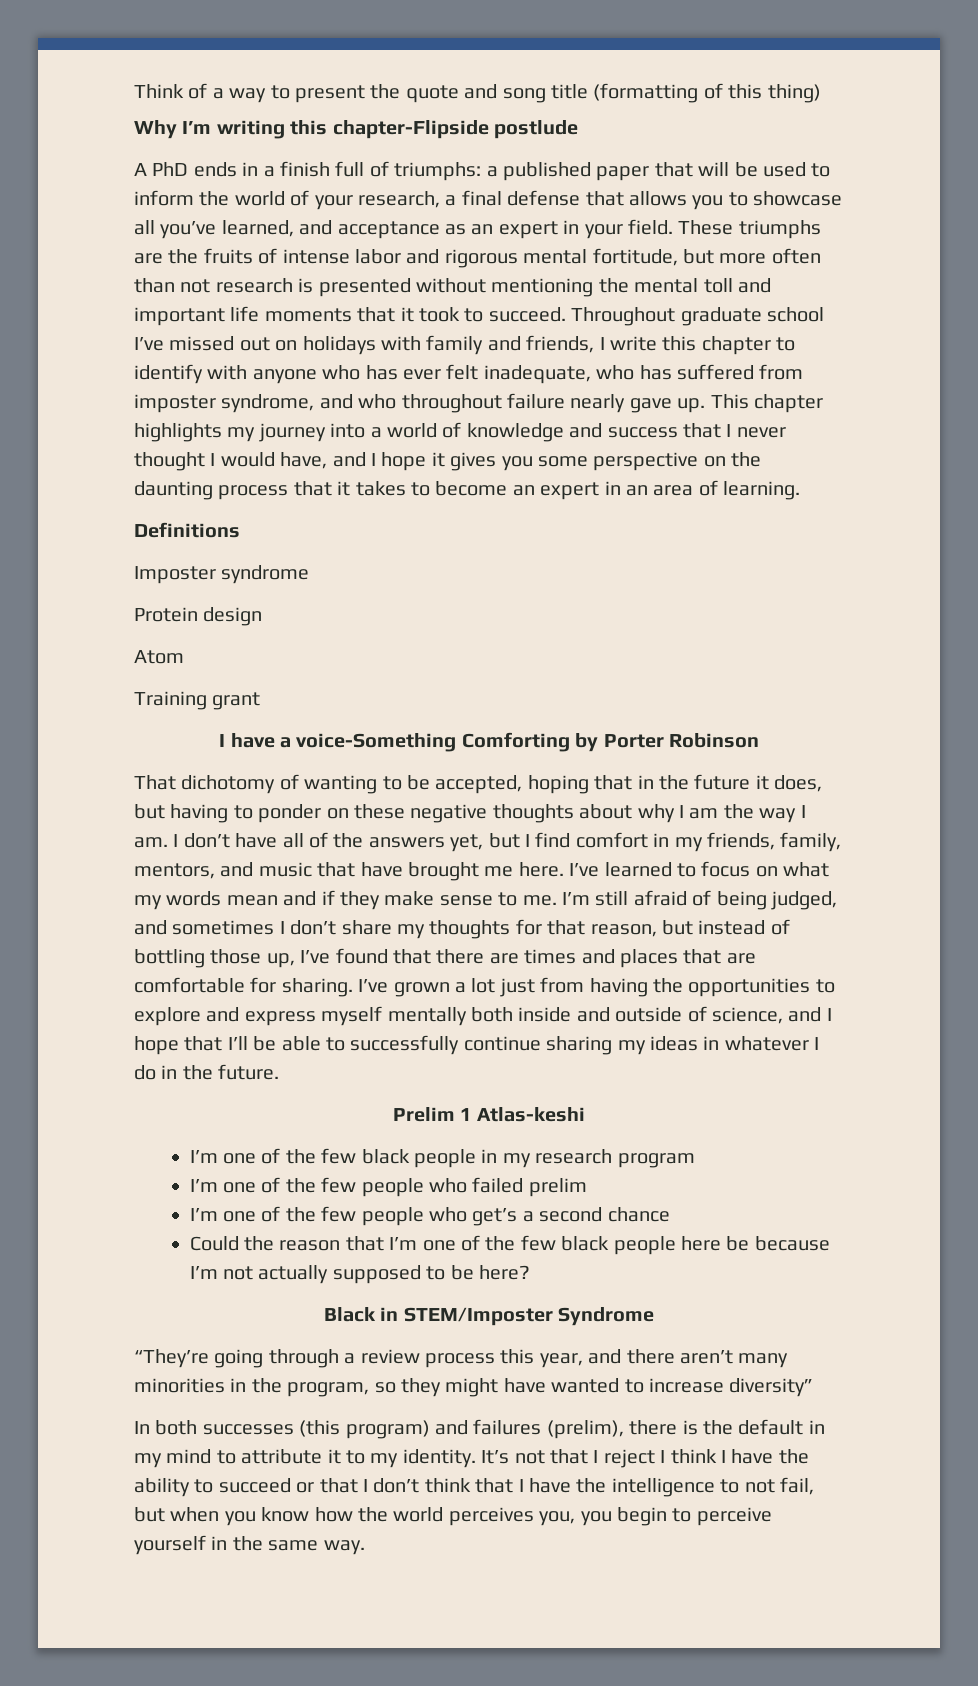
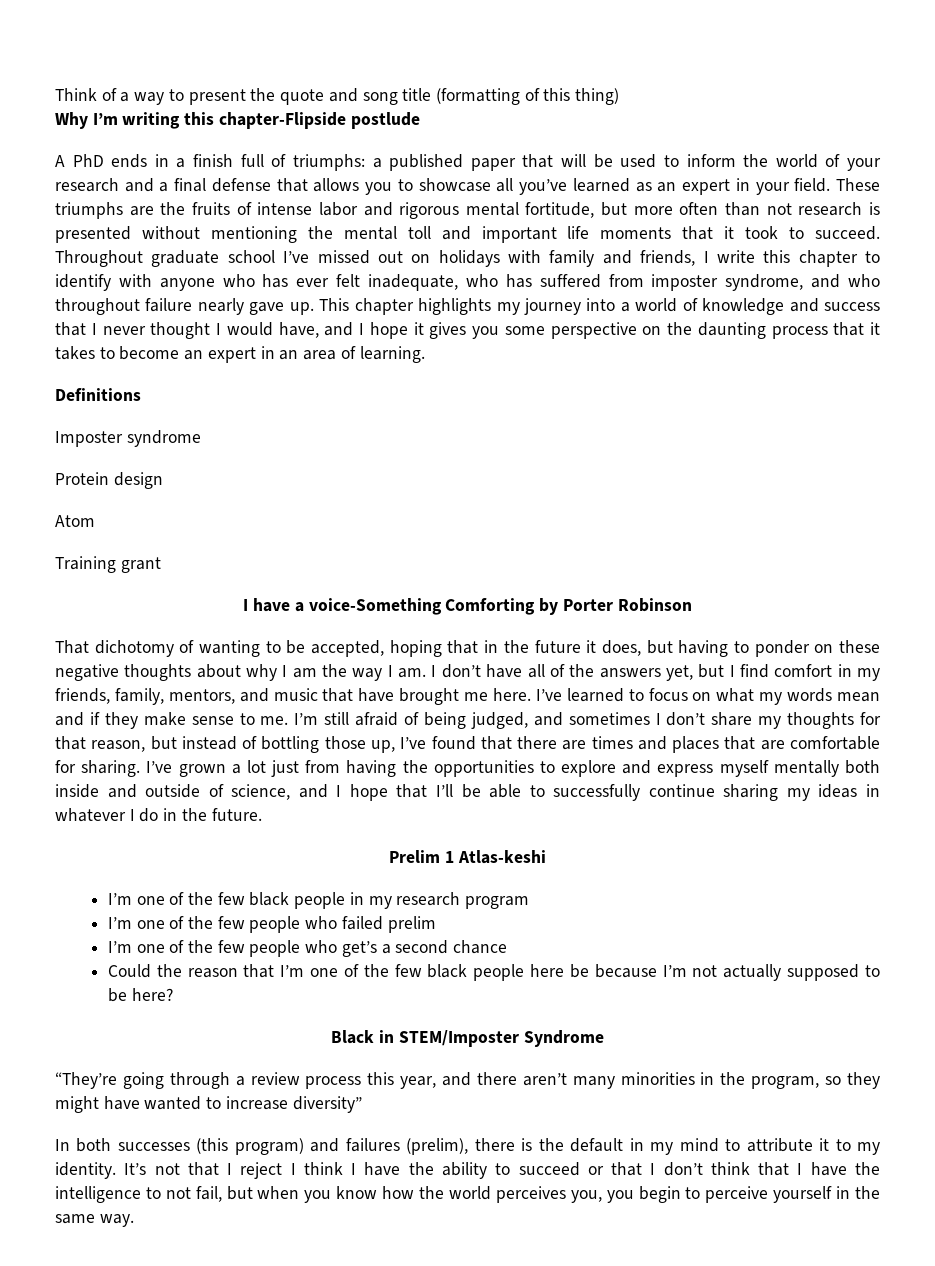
- A PhD ends in a finish full of triumphs: a published paper that will be used to inform the world of your research, a final defense that allows you to showcase all you’ve learned, and acceptance as an expert in your field.
+ A PhD ends in a finish full of triumphs: a published paper that will be used to inform the world of your research and a final defense that allows you to showcase all you’ve learned as an expert in your field.

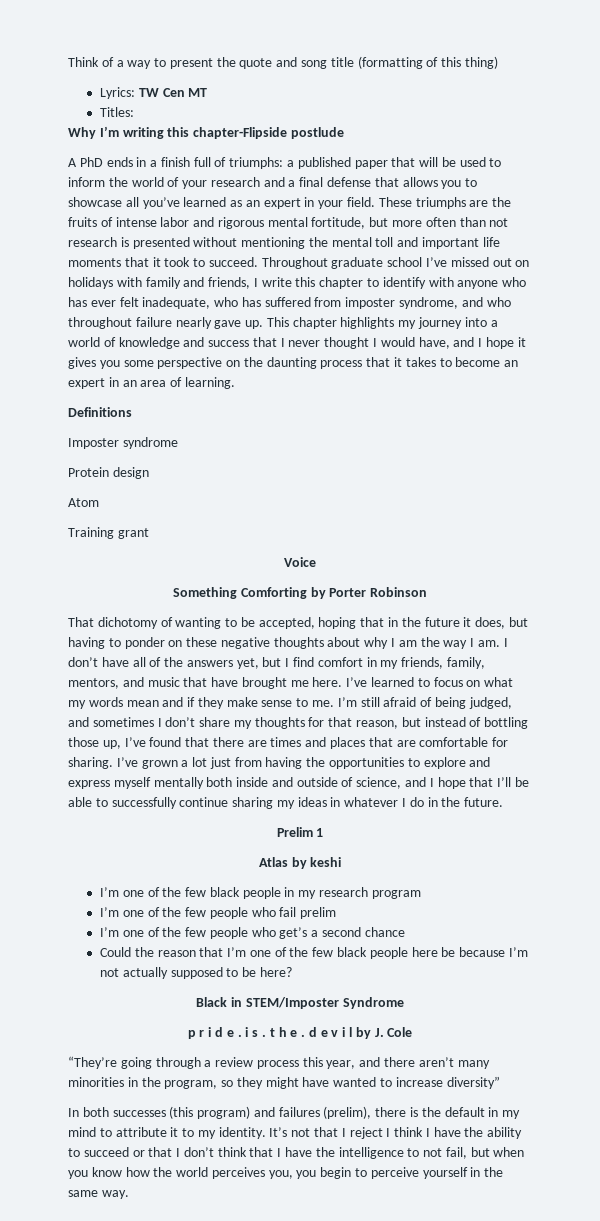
+ Lyrics: TW Cen MT
+ Titles:
- I have a voice-Something Comforting by Porter Robinson
+ Voice
+ Something Comforting by Porter Robinson
- Prelim 1 Atlas-keshi
+ Prelim 1
+ Atlas by keshi
- I’m one of the few people who failed prelim
+ I’m one of the few people who fail prelim
+ p r i d e . i s . t h e . d e v i l by J. Cole

